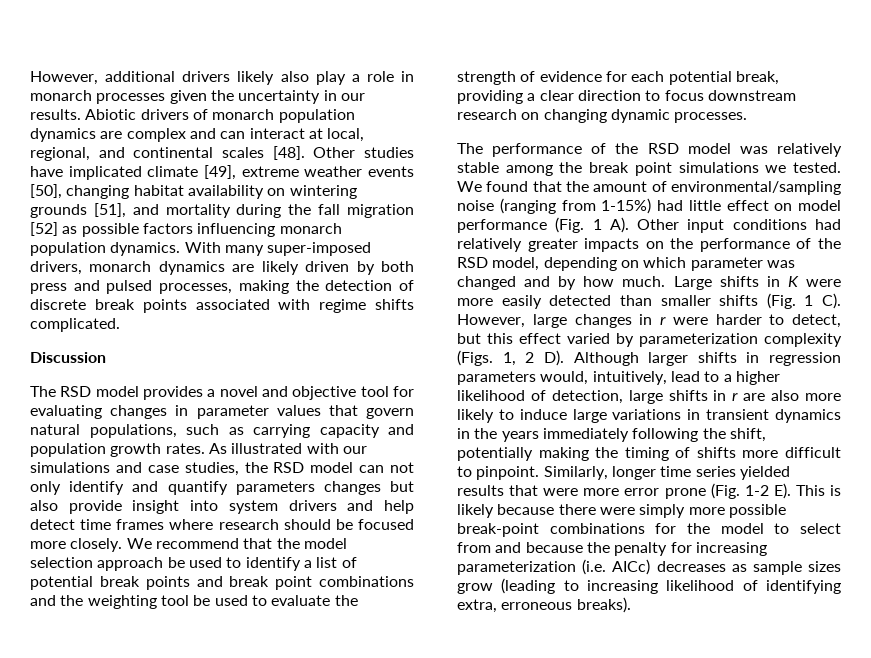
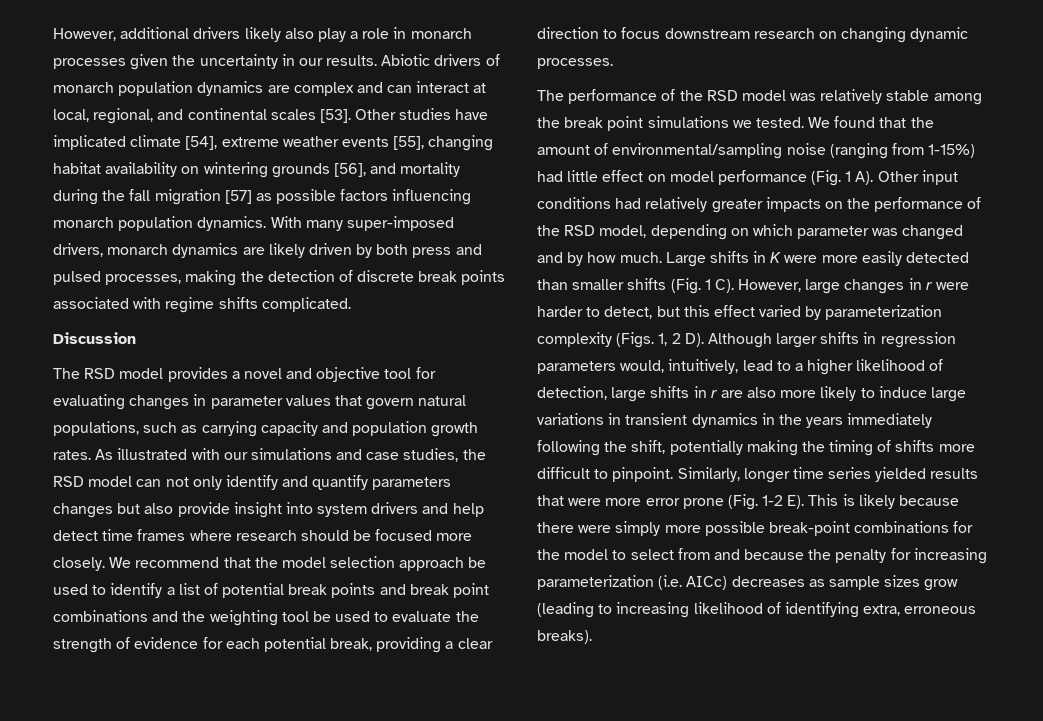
- Abiotic drivers of monarch population dynamics are complex and can interact at local, regional, and continental scales [48].
+ Abiotic drivers of monarch population dynamics are complex and can interact at local, regional, and continental scales [53].
- Other studies have implicated climate [49], extreme weather events [50], changing habitat availability on wintering grounds [51], and mortality during the fall migration [52] as possible factors influencing monarch population dynamics.
+ Other studies have implicated climate [54], extreme weather events [55], changing habitat availability on wintering grounds [56], and mortality during the fall migration [57] as possible factors influencing monarch population dynamics.

